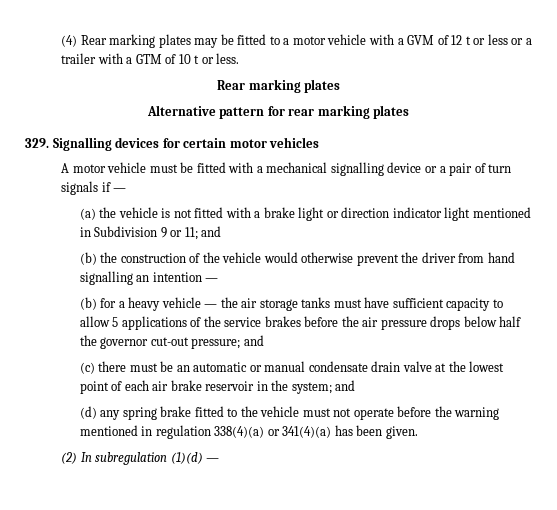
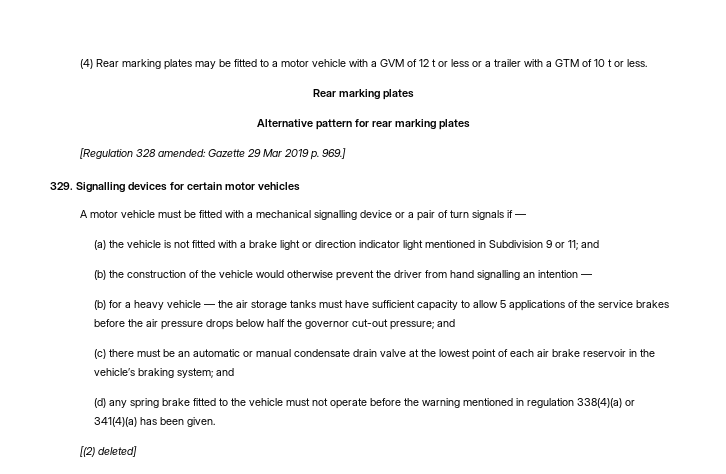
+ [Regulation 328 amended: Gazette 29 Mar 2019 p. 969.]
- (c) there must be an automatic or manual condensate drain valve at the lowest point of each air brake reservoir in the system; and
+ (c) there must be an automatic or manual condensate drain valve at the lowest point of each air brake reservoir in the vehicle’s braking system; and
- (2) In subregulation (1)(d) —
+ [(2) deleted]

